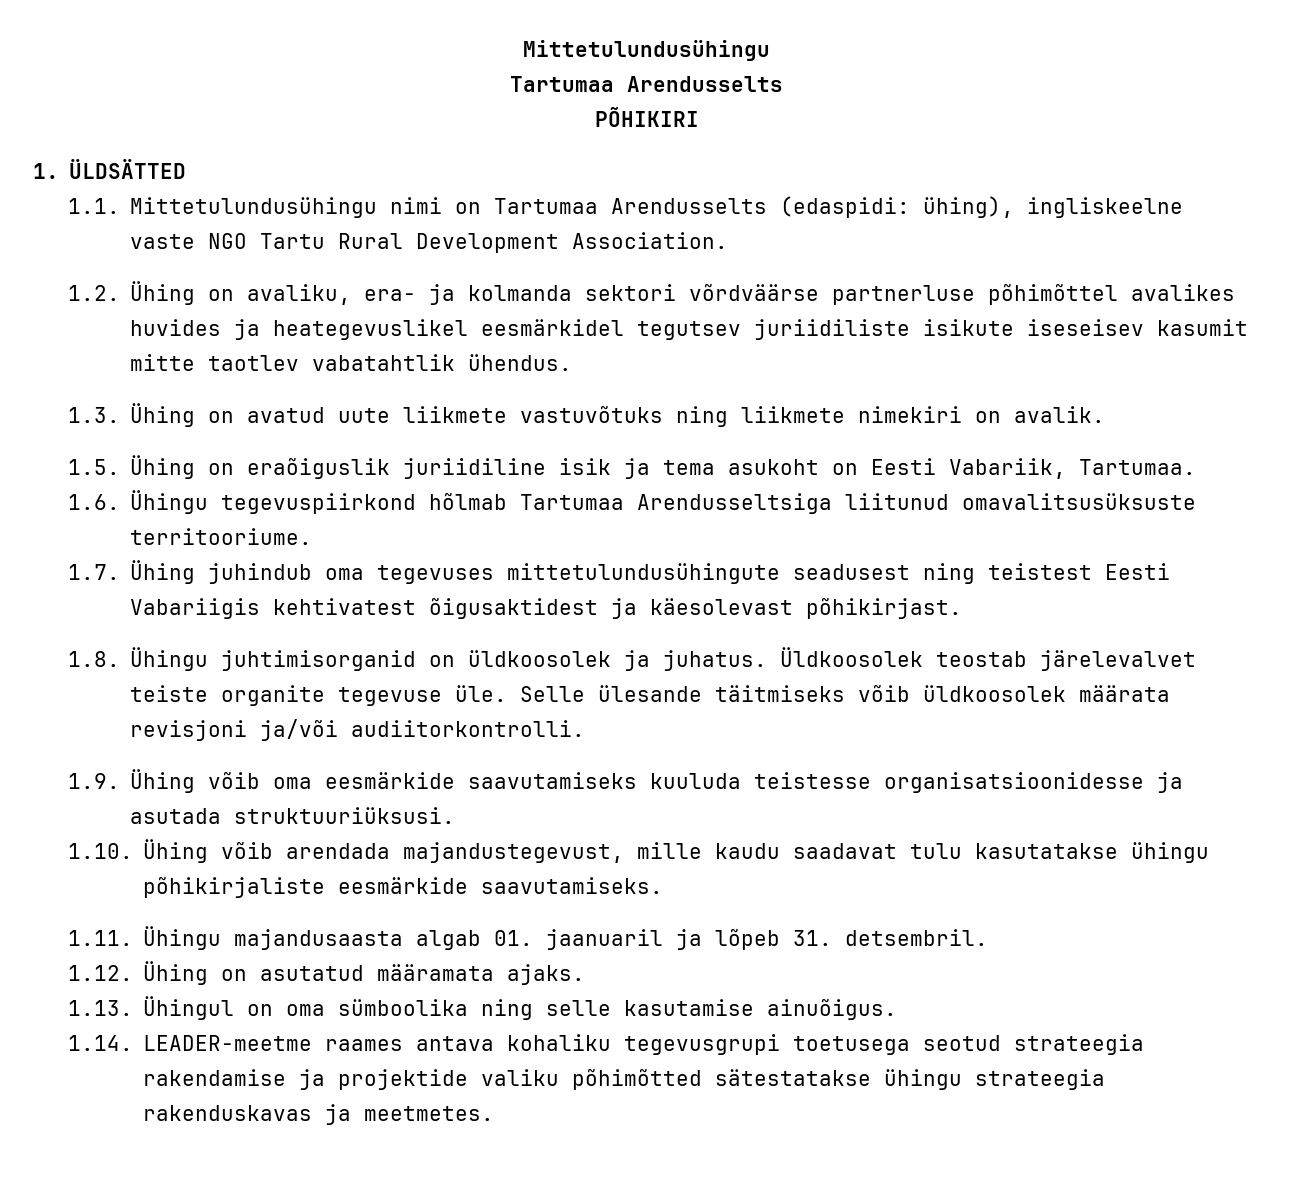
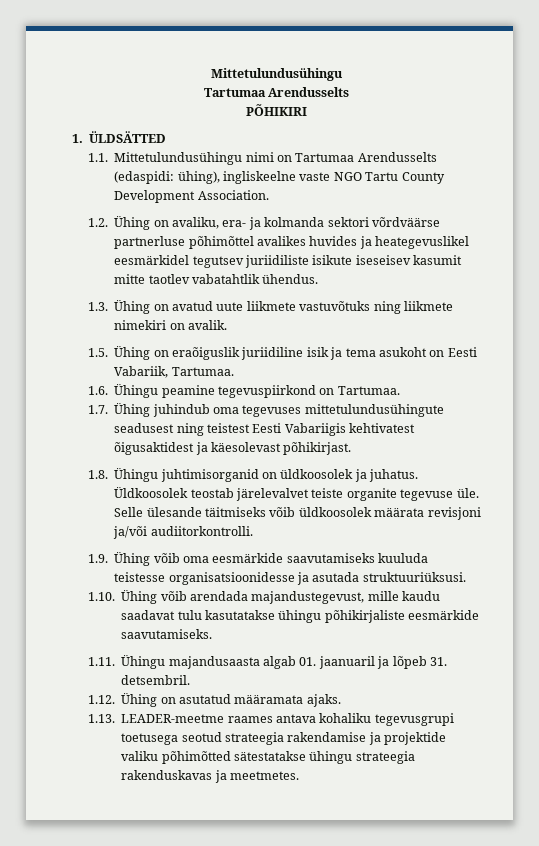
- 1.1. Mittetulundusühingu nimi on Tartumaa Arendusselts (edaspidi: ühing), ingliskeelne vaste NGO Tartu Rural Development Association.
+ 1.1. Mittetulundusühingu nimi on Tartumaa Arendusselts (edaspidi: ühing), ingliskeelne vaste NGO Tartu County Development Association.
- 1.6. Ühingu tegevuspiirkond hõlmab Tartumaa Arendusseltsiga liitunud omavalitsusüksuste territooriume.
+ 1.6. Ühingu peamine tegevuspiirkond on Tartumaa.
- 1.13. Ühingul on oma sümboolika ning selle kasutamise ainuõigus.
- 1.14. LEADER-meetme raames antava kohaliku tegevusgrupi toetusega seotud strateegia rakendamise ja projektide valiku põhimõtted sätestatakse ühingu strateegia rakenduskavas ja meetmetes.
+ 1.13. LEADER-meetme raames antava kohaliku tegevusgrupi toetusega seotud strateegia rakendamise ja projektide valiku põhimõtted sätestatakse ühingu strateegia rakenduskavas ja meetmetes.

